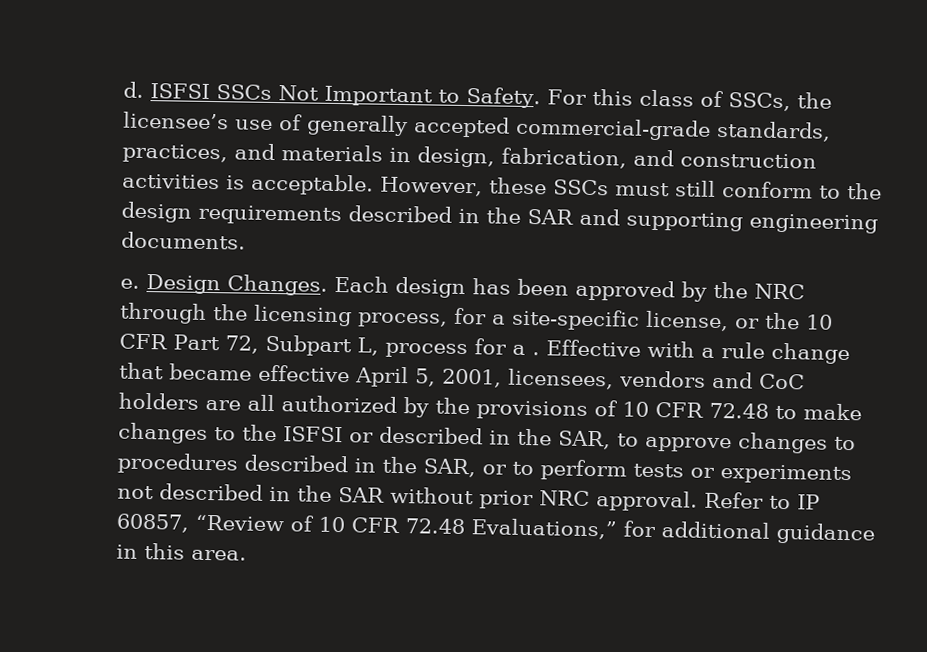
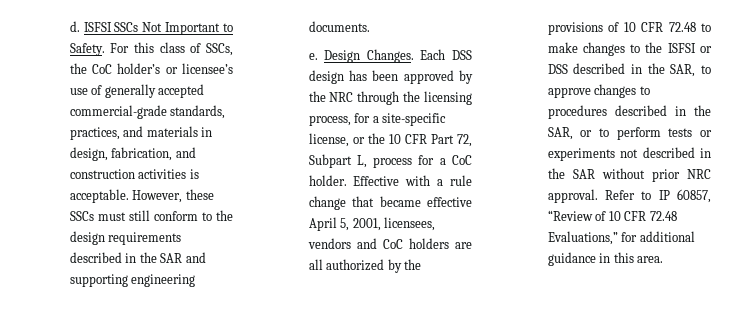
- For this class of SSCs, the licensee’s use of generally accepted commercial-grade standards, practices, and materials in design, fabrication, and construction activities is acceptable.
+ For this class of SSCs, the CoC holder’s or licensee’s use of generally accepted commercial-grade standards, practices, and materials in design, fabrication, and construction activities is acceptable.
- Each design has been approved by the NRC through the licensing process, for a site-specific license, or the 10 CFR Part 72, Subpart L, process for a .
+ Each DSS design has been approved by the NRC through the licensing process, for a site-specific license, or the 10 CFR Part 72, Subpart L, process for a CoC holder.
- Effective with a rule change that became effective April 5, 2001, licensees, vendors and CoC holders are all authorized by the provisions of 10 CFR 72.48 to make changes to the ISFSI or described in the SAR, to approve changes to procedures described in the SAR, or to perform tests or experiments not described in the SAR without prior NRC approval.
+ Effective with a rule change that became effective April 5, 2001, licensees, vendors and CoC holders are all authorized by the provisions of 10 CFR 72.48 to make changes to the ISFSI or DSS described in the SAR, to approve changes to procedures described in the SAR, or to perform tests or experiments not described in the SAR without prior NRC approval.

